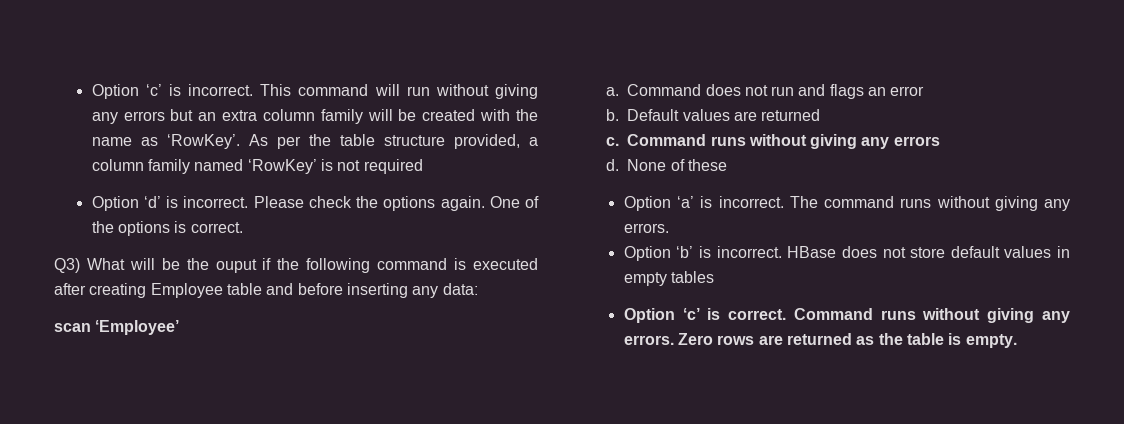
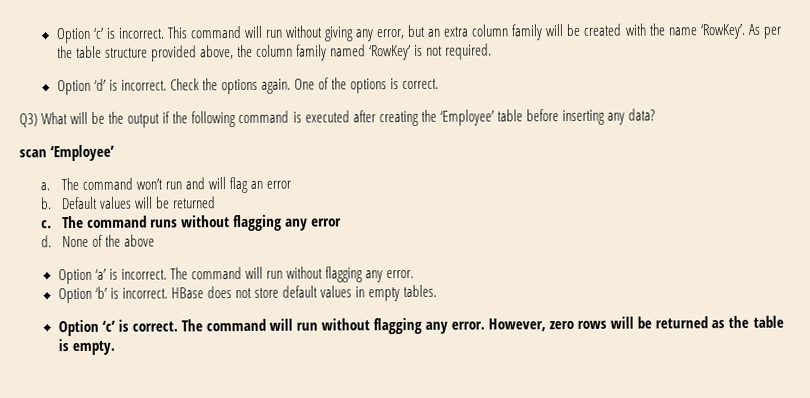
- This command will run without giving any errors but an extra column family will be created with the name as ‘RowKey’.
+ This command will run without giving any error, but an extra column family will be created with the name ‘RowKey’.
- As per the table structure provided, a column family named ‘RowKey’ is not required
+ As per the table structure provided above, the column family named ‘RowKey’ is not required.
- Please check the options again.
+ Check the options again.
- Q3) What will be the ouput if the following command is executed after creating Employee table and before inserting any data:
+ Q3) What will be the output if the following command is executed after creating the ‘Employee’ table before inserting any data?
- Command does not run and flags an error
+ The command won’t run and will flag an error
- Default values are returned
+ Default values will be returned
- Command runs without giving any errors
+ The command runs without flagging any error
- None of these
+ None of the above
- Option ‘a’ is incorrect. The command runs without giving any errors.
+ Option ‘a’ is incorrect. The command will run without flagging any error.
- HBase does not store default values in empty tables
+ HBase does not store default values in empty tables.
- Command runs without giving any errors. Zero rows are returned as the table is empty.
+ The command will run without flagging any error. However, zero rows will be returned as the table is empty.

